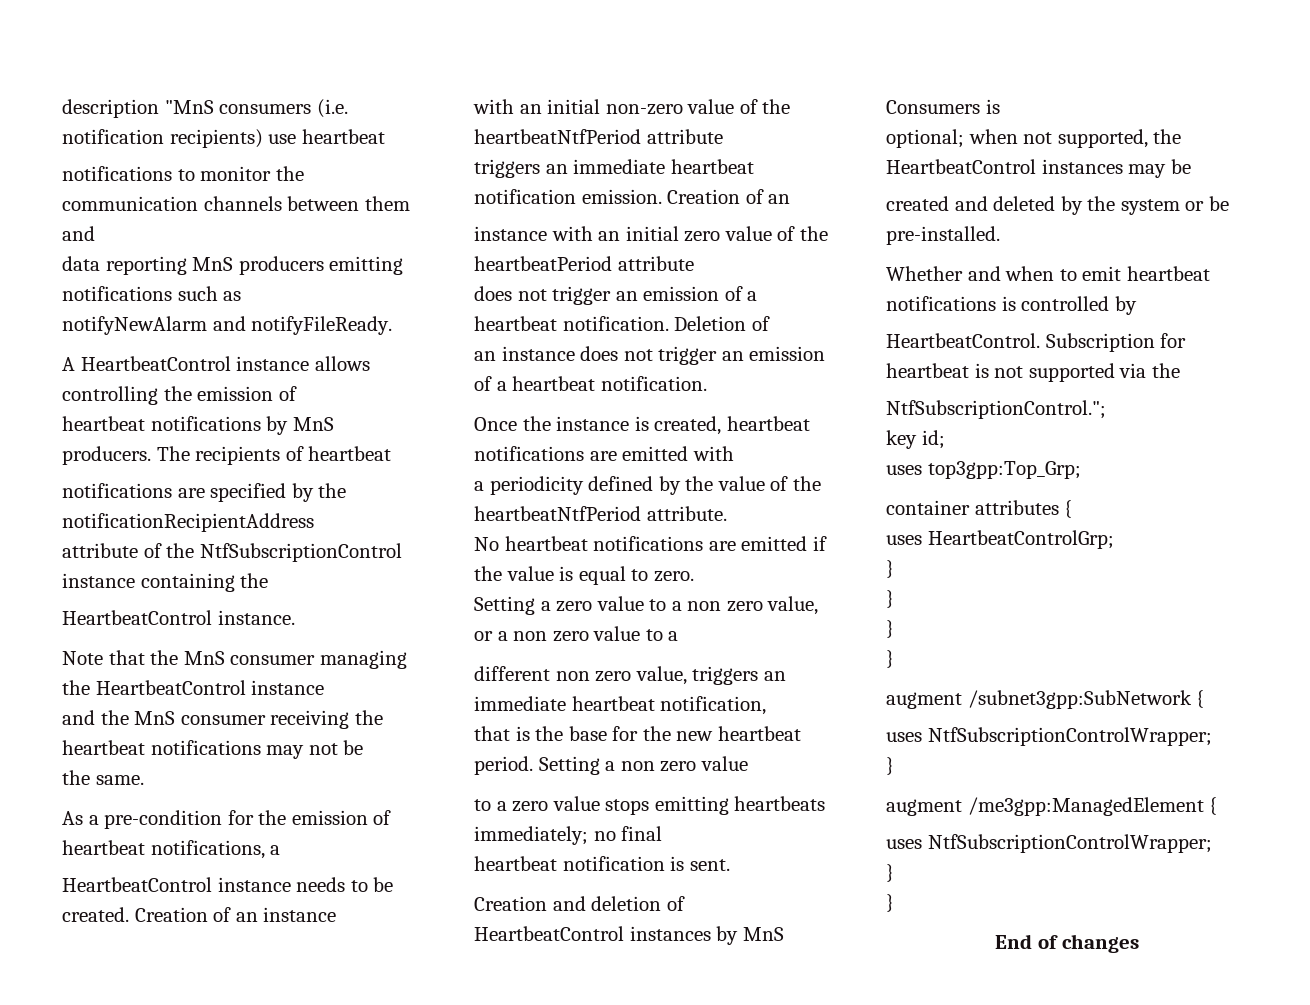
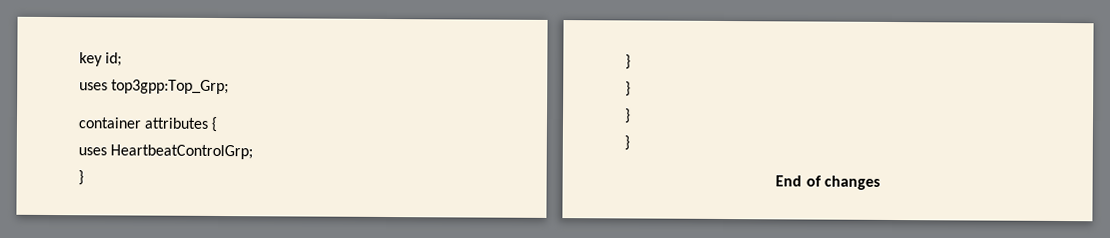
- description "MnS consumers (i.e. notification recipients) use heartbeat
- notifications to monitor the communication channels between them and
- data reporting MnS producers emitting notifications such as
- notifyNewAlarm and notifyFileReady.
- A HeartbeatControl instance allows controlling the emission of
- heartbeat notifications by MnS producers. The recipients of heartbeat
- notifications are specified by the notificationRecipientAddress
- attribute of the NtfSubscriptionControl instance containing the
- HeartbeatControl instance.
- Note that the MnS consumer managing the HeartbeatControl instance
- and the MnS consumer receiving the heartbeat notifications may not be
- the same.
- As a pre-condition for the emission of heartbeat notifications, a
- HeartbeatControl instance needs to be created. Creation of an instance
- with an initial non-zero value of the heartbeatNtfPeriod attribute
- triggers an immediate heartbeat notification emission. Creation of an
- instance with an initial zero value of the heartbeatPeriod attribute
- does not trigger an emission of a heartbeat notification. Deletion of
- an instance does not trigger an emission of a heartbeat notification.
- Once the instance is created, heartbeat notifications are emitted with
- a periodicity defined by the value of the heartbeatNtfPeriod attribute.
- No heartbeat notifications are emitted if the value is equal to zero.
- Setting a zero value to a non zero value, or a non zero value to a
- different non zero value, triggers an immediate heartbeat notification,
- that is the base for the new heartbeat period. Setting a non zero value
- to a zero value stops emitting heartbeats immediately; no final
- heartbeat notification is sent.
- Creation and deletion of HeartbeatControl instances by MnS Consumers is
- optional; when not supported, the HeartbeatControl instances may be
- created and deleted by the system or be pre-installed.
- Whether and when to emit heartbeat notifications is controlled by
- HeartbeatControl. Subscription for heartbeat is not supported via the
- NtfSubscriptionControl.";
- augment /subnet3gpp:SubNetwork {
- uses NtfSubscriptionControlWrapper;
- }
- augment /me3gpp:ManagedElement {
- uses NtfSubscriptionControlWrapper;
- }

